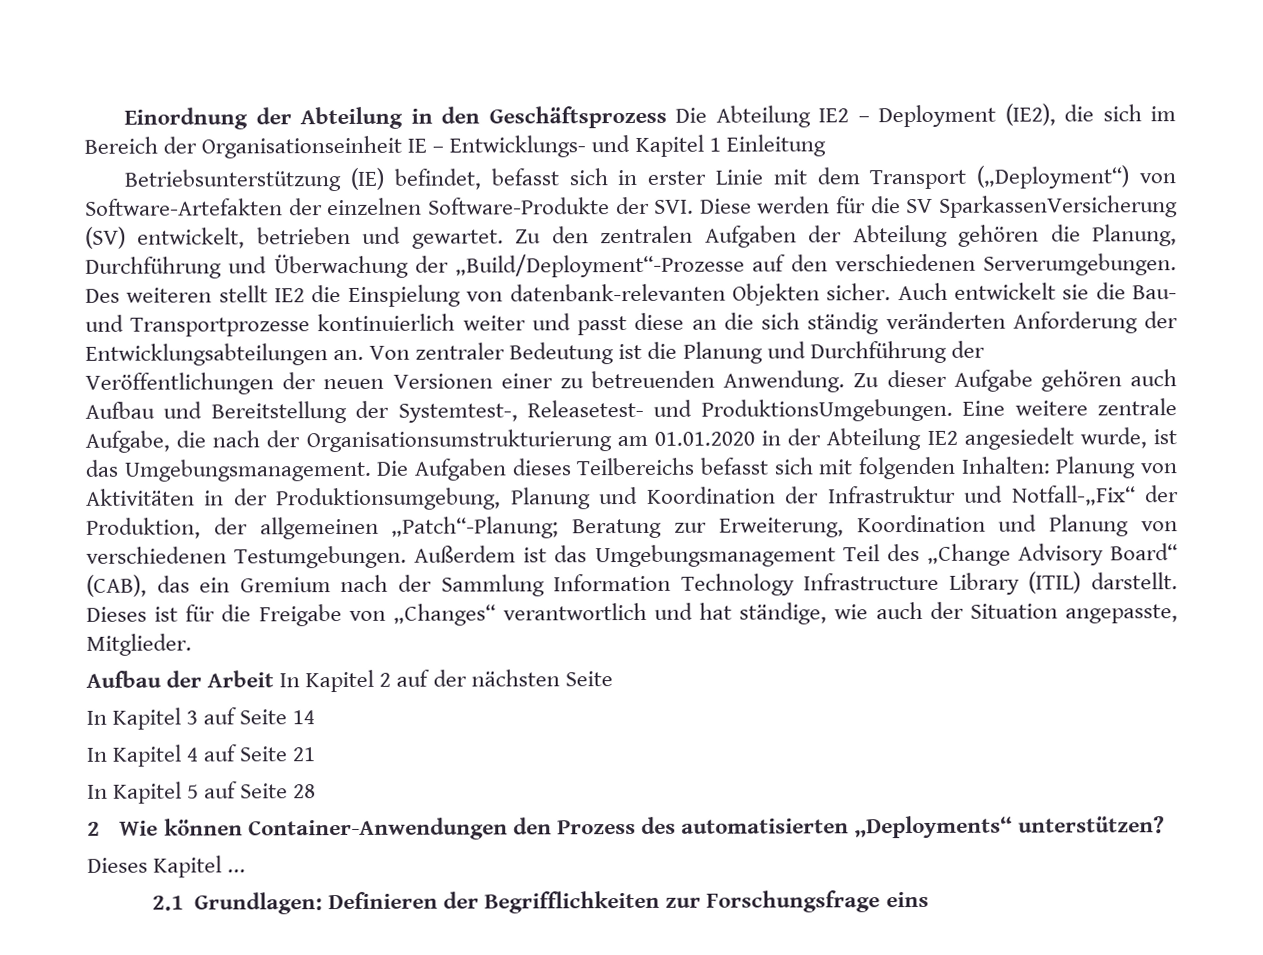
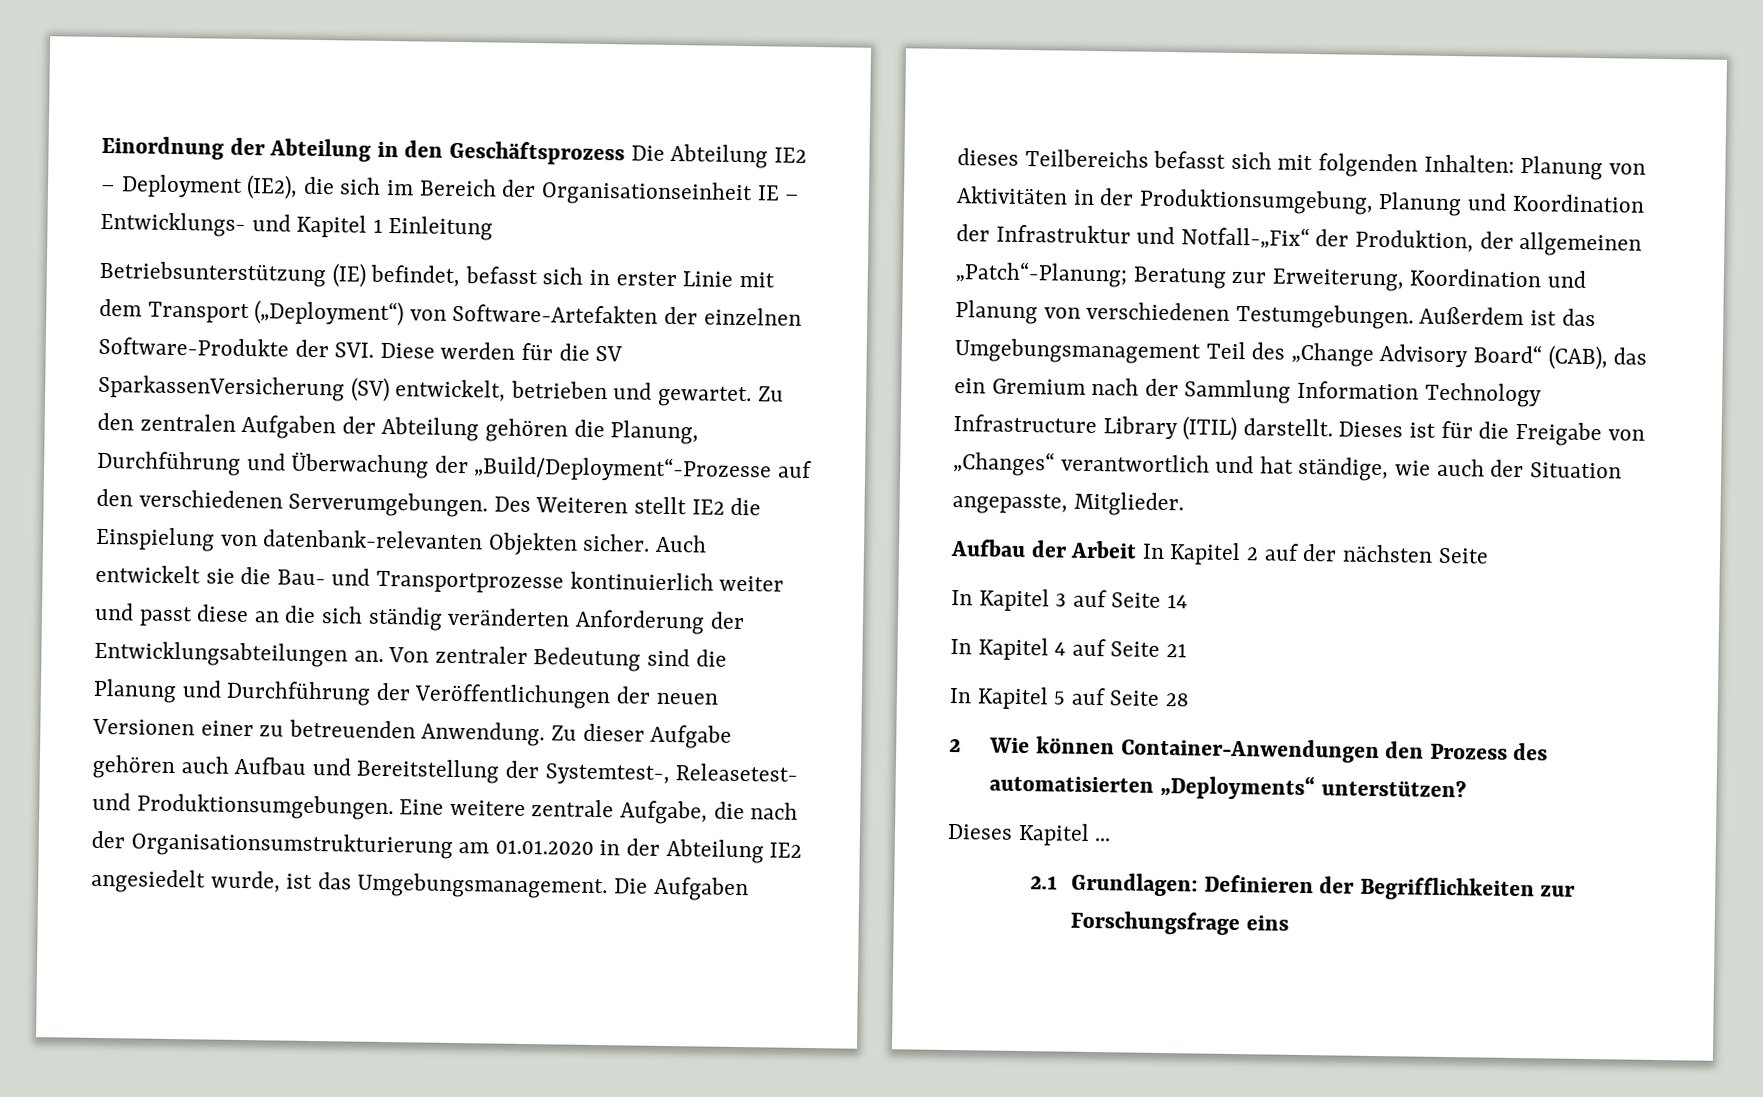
- Des weiteren stellt IE2 die Einspielung von datenbank-relevanten Objekten sicher.
+ Des Weiteren stellt IE2 die Einspielung von datenbank-relevanten Objekten sicher.
- Von zentraler Bedeutung ist die Planung und Durchführung der Veröffentlichungen der neuen Versionen einer zu betreuenden Anwendung.
+ Von zentraler Bedeutung sind die Planung und Durchführung der Veröffentlichungen der neuen Versionen einer zu betreuenden Anwendung.
- Zu dieser Aufgabe gehören auch Aufbau und Bereitstellung der Systemtest-, Releasetest- und ProduktionsUmgebungen.
+ Zu dieser Aufgabe gehören auch Aufbau und Bereitstellung der Systemtest-, Releasetest- und Produktionsumgebungen.

